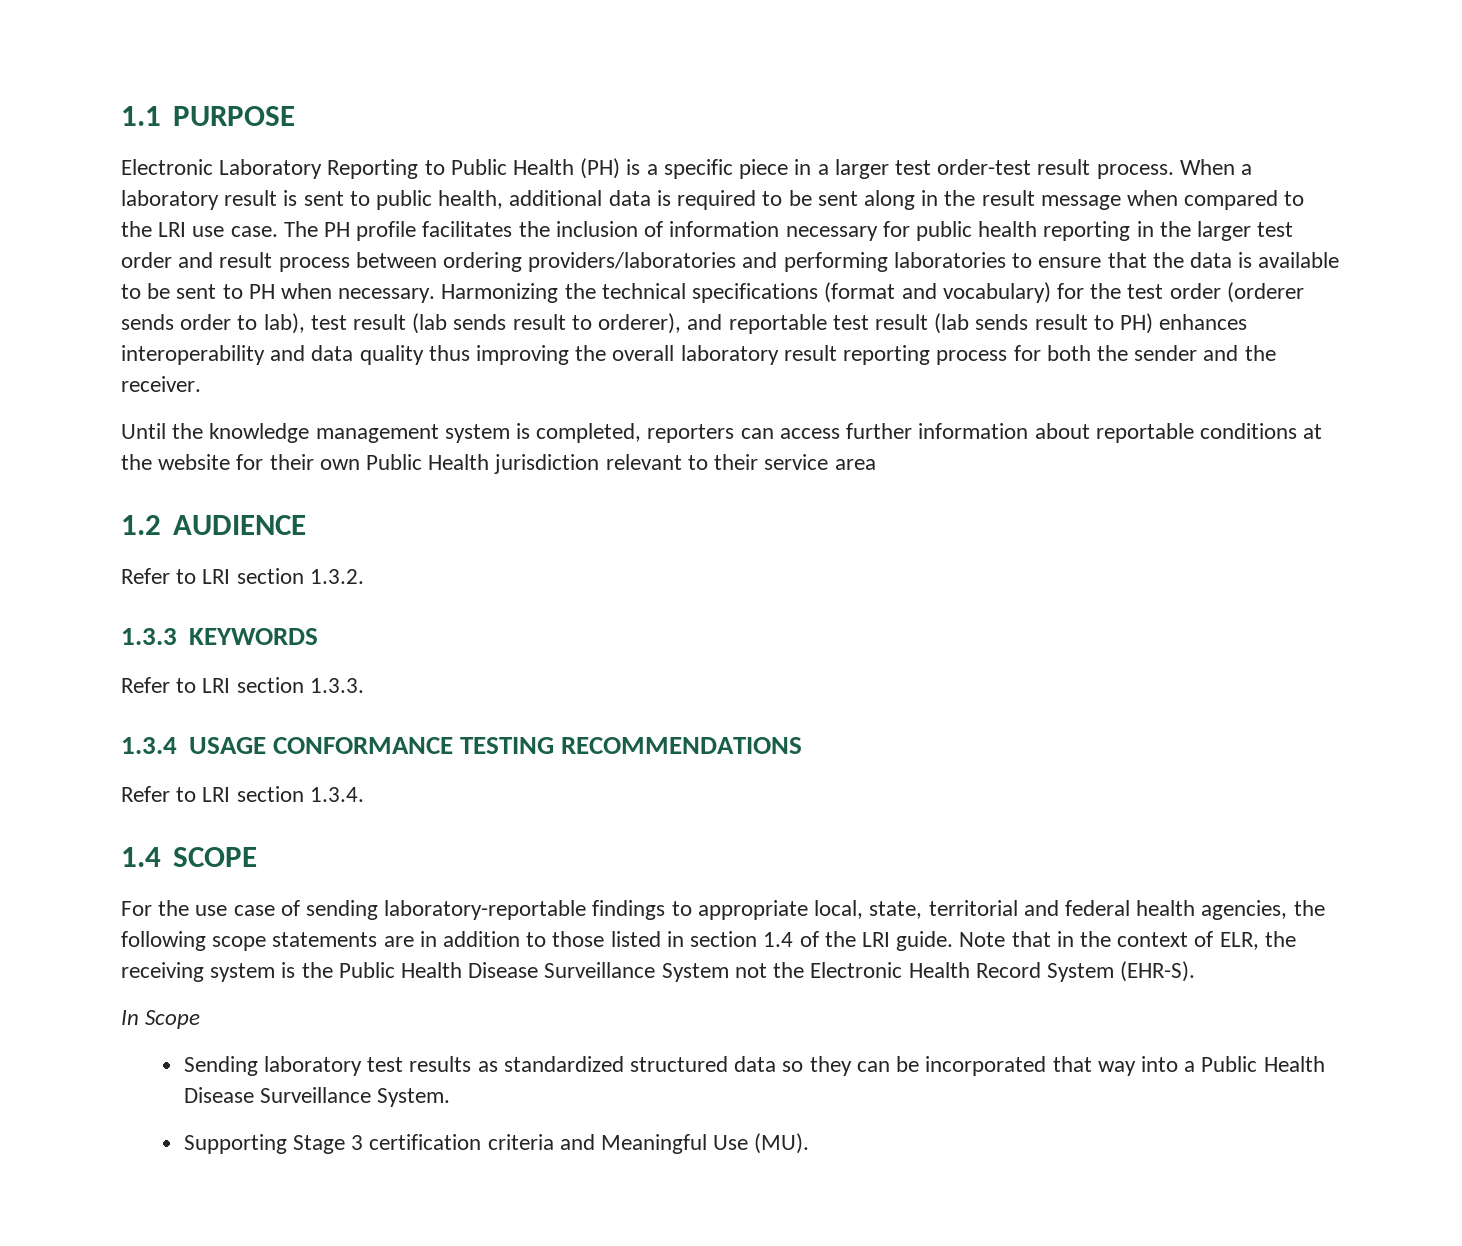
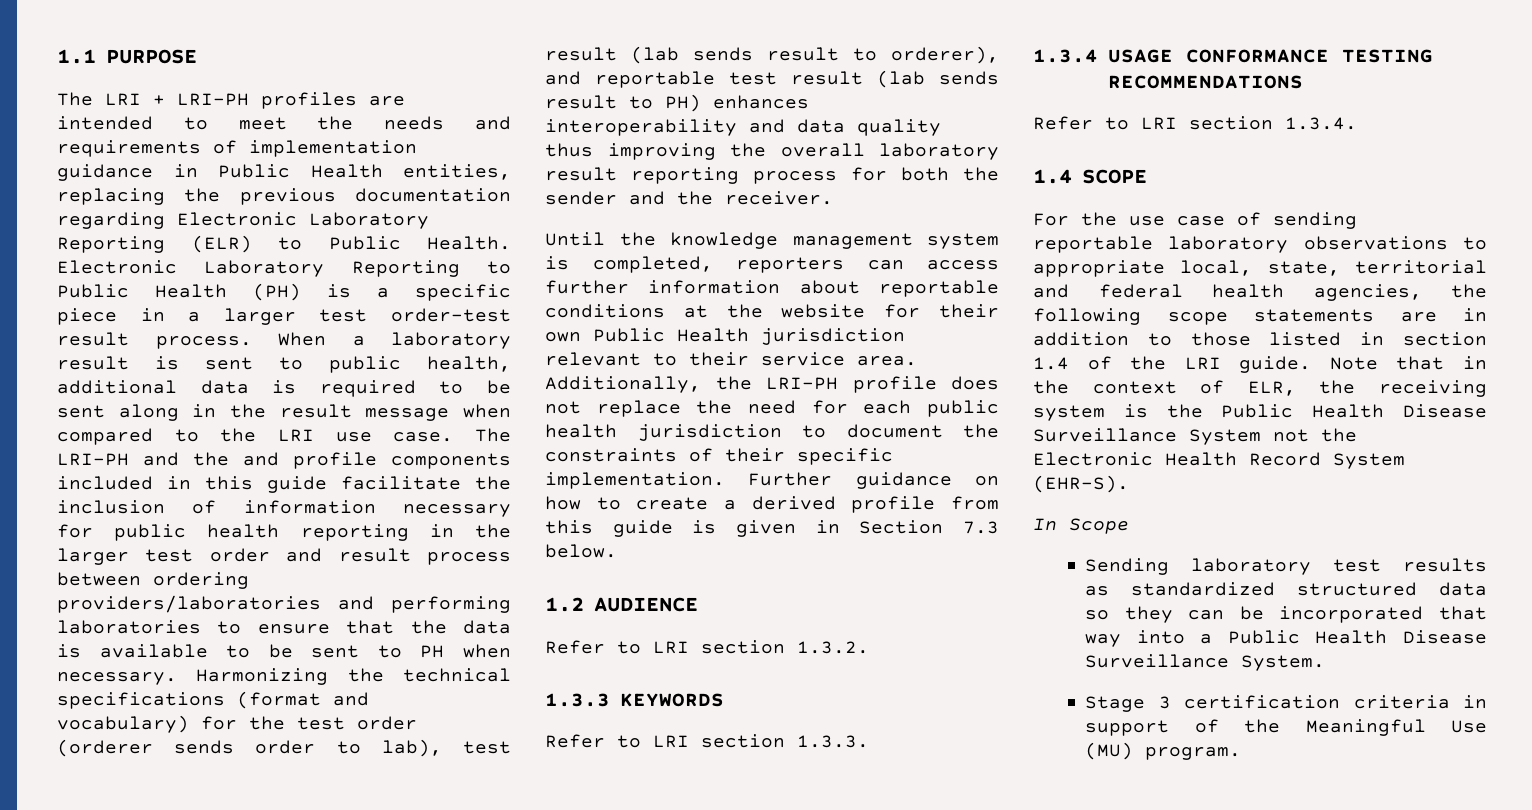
+ The LRI + LRI-PH profiles are intended to meet the needs and requirements of implementation guidance in Public Health entities, replacing the previous documentation regarding Electronic Laboratory Reporting (ELR) to Public Health.
- The PH profile facilitates the inclusion of information necessary for public health reporting in the larger test order and result process between ordering providers/laboratories and performing laboratories to ensure that the data is available to be sent to PH when necessary.
+ The LRI-PH and the and profile components included in this guide facilitate the inclusion of information necessary for public health reporting in the larger test order and result process between ordering providers/laboratories and performing laboratories to ensure that the data is available to be sent to PH when necessary.
- Until the knowledge management system is completed, reporters can access further information about reportable conditions at the website for their own Public Health jurisdiction relevant to their service area
+ Until the knowledge management system is completed, reporters can access further information about reportable conditions at the website for their own Public Health jurisdiction relevant to their service area. Additionally, the LRI-PH profile does not replace the need for each public health jurisdiction to document the constraints of their specific implementation. Further guidance on how to create a derived profile from this guide is given in Section 7.3 below.
- For the use case of sending laboratory-reportable findings to appropriate local, state, territorial and federal health agencies, the following scope statements are in addition to those listed in section 1.4 of the LRI guide.
+ For the use case of sending reportable laboratory observations to appropriate local, state, territorial and federal health agencies, the following scope statements are in addition to those listed in section 1.4 of the LRI guide.
- Supporting Stage 3 certification criteria and Meaningful Use (MU).
+ Stage 3 certification criteria in support of the Meaningful Use (MU) program.

